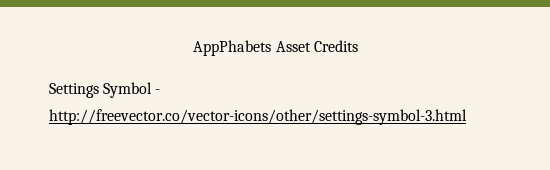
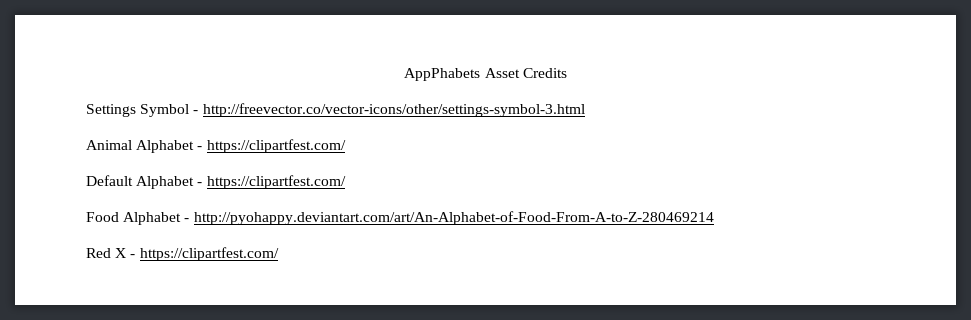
+ Animal Alphabet - https://clipartfest.com/
+ Default Alphabet - https://clipartfest.com/
+ Food Alphabet - http://pyohappy.deviantart.com/art/An-Alphabet-of-Food-From-A-to-Z-280469214
+ Red X - https://clipartfest.com/

